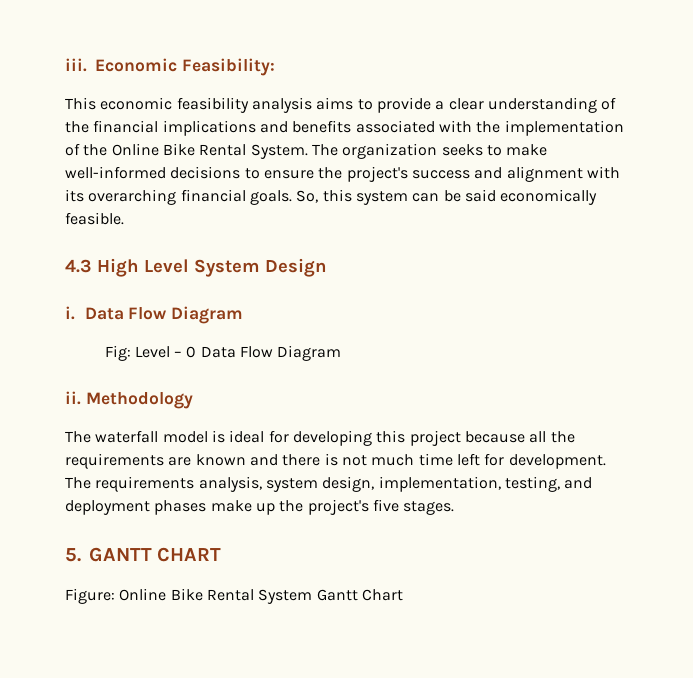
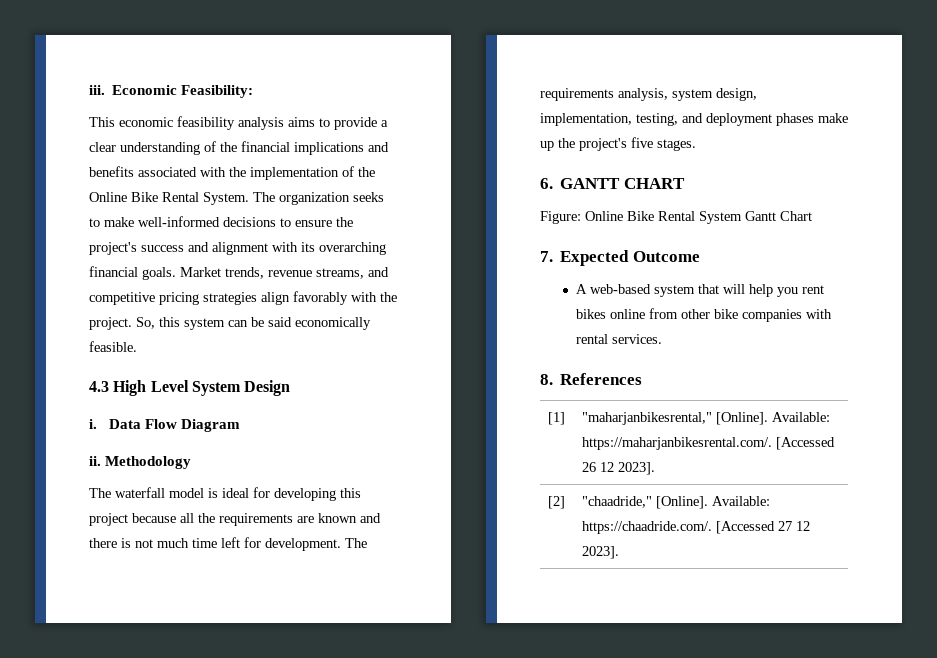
+ Market trends, revenue streams, and competitive pricing strategies align favorably with the project.
- Fig: Level – 0 Data Flow Diagram
- 5. GANTT CHART
+ 6. GANTT CHART
+ 7. Expected Outcome
+ A web-based system that will help you rent bikes online from other bike companies with rental services.
+ 8. References
+ [1] | "maharjanbikesrental," [Online]. Available: https://maharjanbikesrental.com/. [Accessed 26 12 2023].
+ [2] | "chaadride," [Online]. Available: https://chaadride.com/. [Accessed 27 12 2023].

